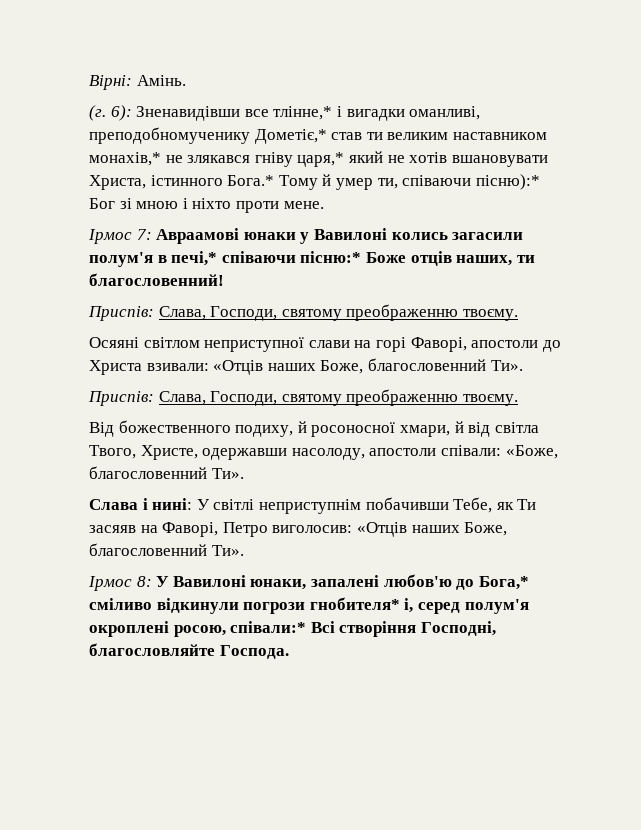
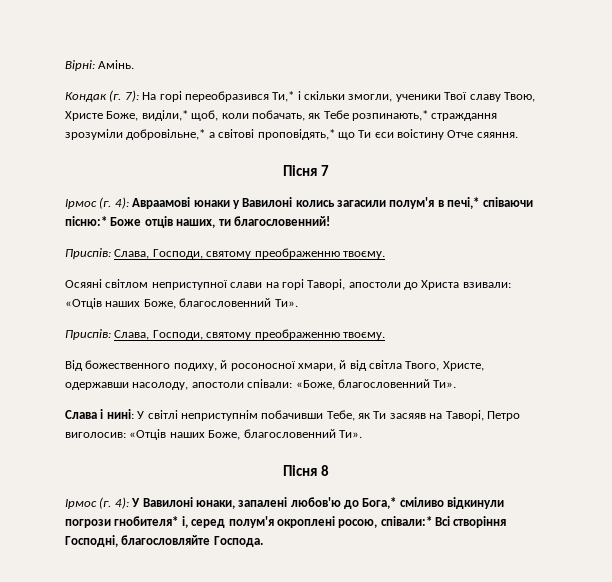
- (г. 6): Зненавидівши все тлінне,* і вигадки оманливі, преподобномученику Дометіє,* став ти великим наставником монахів,* не злякався гніву царя,* який не хотів вшановувати Христа, істинного Бога.* Тому й умер ти, співаючи пісню):* Бог зі мною і ніхто проти мене.
- Ірмос 7: Авраамові юнаки у Вавилоні колись загасили полум'я в печі,* співаючи пісню:* Боже отців наших, ти благословенний!
+ Кондак (г. 7): На горі переобразився Ти,* і скільки змогли, ученики Твої славу Твою, Христе Боже, виділи,* щоб, коли побачать, як Тебе розпинають,* страждання зрозуміли добровільне,* а світові проповідять,* що Ти єси воістину Отче сяяння.
+ Пісня 7
+ Ірмос (г. 4): Авраамові юнаки у Вавилоні колись загасили полум'я в печі,* співаючи пісню:* Боже отців наших, ти благословенний!
- Осяяні світлом неприступної слави на горі Фаворі, апостоли до Христа взивали: «Отців наших Боже, благословенний Ти».
+ Осяяні світлом неприступної слави на горі Таворі, апостоли до Христа взивали: «Отців наших Боже, благословенний Ти».
- Слава і нині: У світлі неприступнім побачивши Тебе, як Ти засяяв на Фаворі, Петро виголосив: «Отців наших Боже, благословенний Ти».
+ Слава і нині: У світлі неприступнім побачивши Тебе, як Ти засяяв на Таворі, Петро виголосив: «Отців наших Боже, благословенний Ти».
- Ірмос 8: У Вавилоні юнаки, запалені любов'ю до Бога,* сміливо відкинули погрози гнобителя* і, серед полум'я окроплені росою, співали:* Всі створіння Господні, благословляйте Господа.
+ Пісня 8
+ Ірмос (г. 4): У Вавилоні юнаки, запалені любов'ю до Бога,* сміливо відкинули погрози гнобителя* і, серед полум'я окроплені росою, співали:* Всі створіння Господні, благословляйте Господа.

